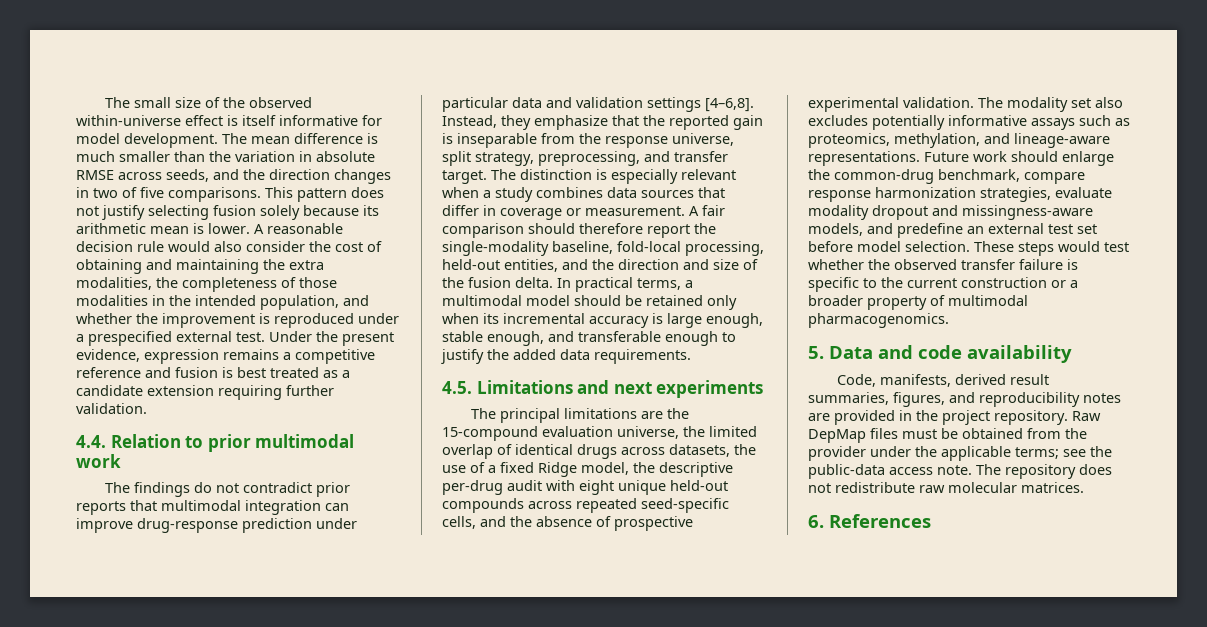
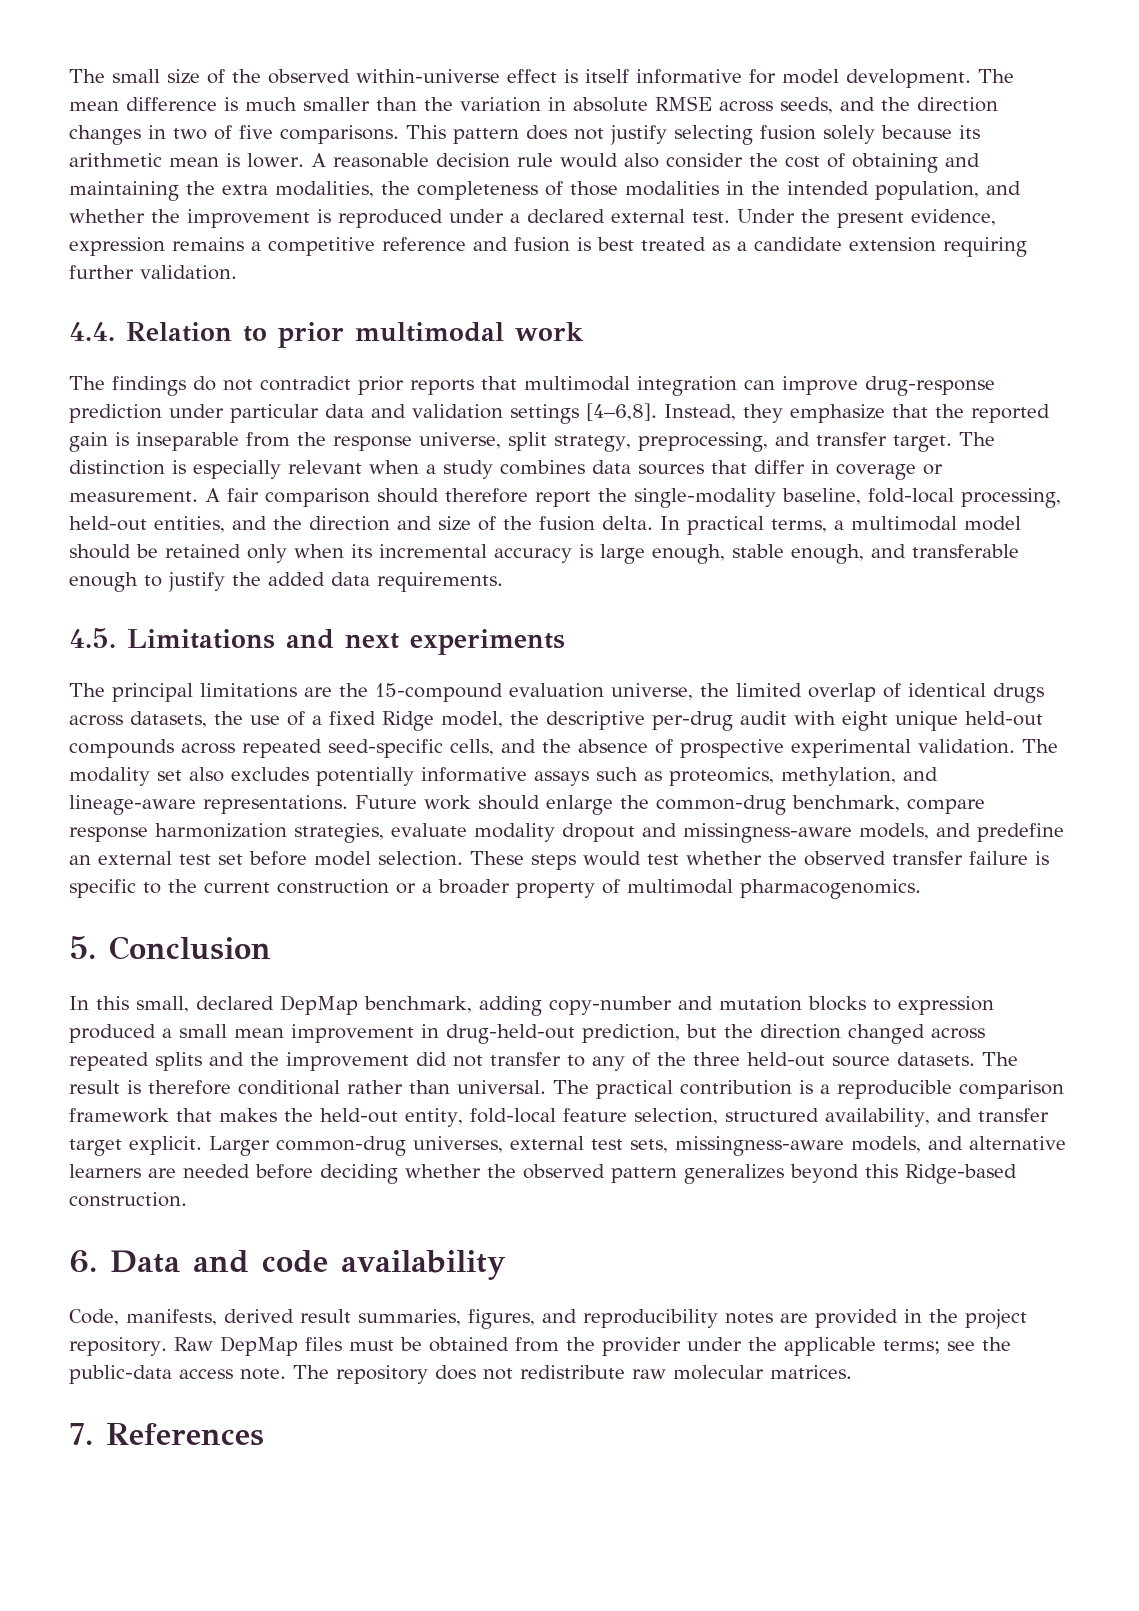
- A reasonable decision rule would also consider the cost of obtaining and maintaining the extra modalities, the completeness of those modalities in the intended population, and whether the improvement is reproduced under a prespecified external test.
+ A reasonable decision rule would also consider the cost of obtaining and maintaining the extra modalities, the completeness of those modalities in the intended population, and whether the improvement is reproduced under a declared external test.
- 5. Data and code availability
+ 5. Conclusion
+ In this small, declared DepMap benchmark, adding copy-number and mutation blocks to expression produced a small mean improvement in drug-held-out prediction, but the direction changed across repeated splits and the improvement did not transfer to any of the three held-out source datasets. The result is therefore conditional rather than universal. The practical contribution is a reproducible comparison framework that makes the held-out entity, fold-local feature selection, structured availability, and transfer target explicit. Larger common-drug universes, external test sets, missingness-aware models, and alternative learners are needed before deciding whether the observed pattern generalizes beyond this Ridge-based construction.
+ 6. Data and code availability
- 6. References
+ 7. References

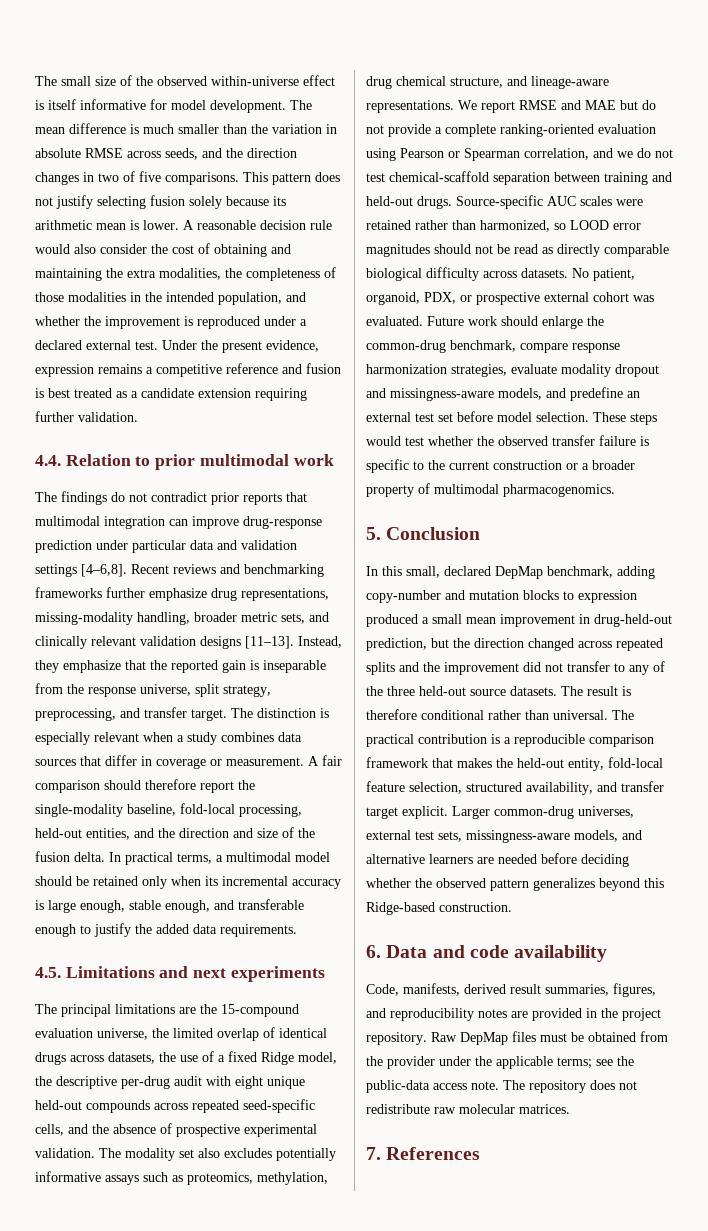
+ Recent reviews and benchmarking frameworks further emphasize drug representations, missing-modality handling, broader metric sets, and clinically relevant validation designs [11–13].
- The modality set also excludes potentially informative assays such as proteomics, methylation, and lineage-aware representations.
+ The modality set also excludes potentially informative assays such as proteomics, methylation, drug chemical structure, and lineage-aware representations. We report RMSE and MAE but do not provide a complete ranking-oriented evaluation using Pearson or Spearman correlation, and we do not test chemical-scaffold separation between training and held-out drugs. Source-specific AUC scales were retained rather than harmonized, so LOOD error magnitudes should not be read as directly comparable biological difficulty across datasets. No patient, organoid, PDX, or prospective external cohort was evaluated.

